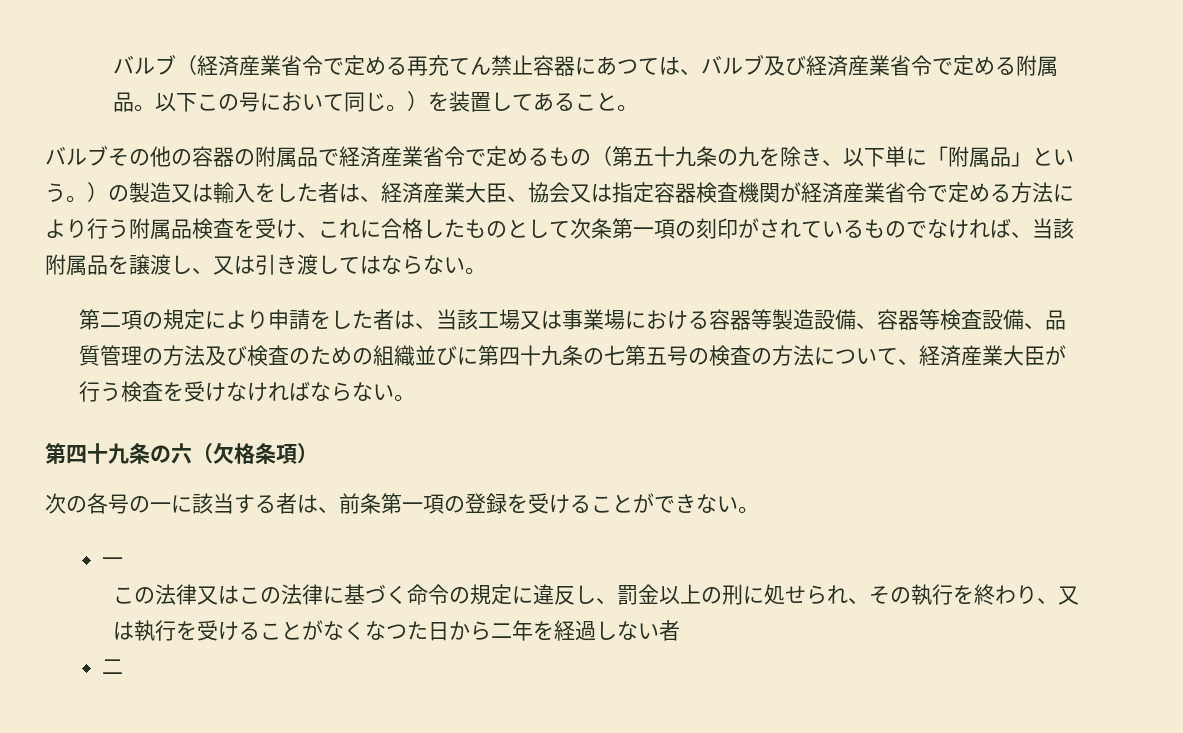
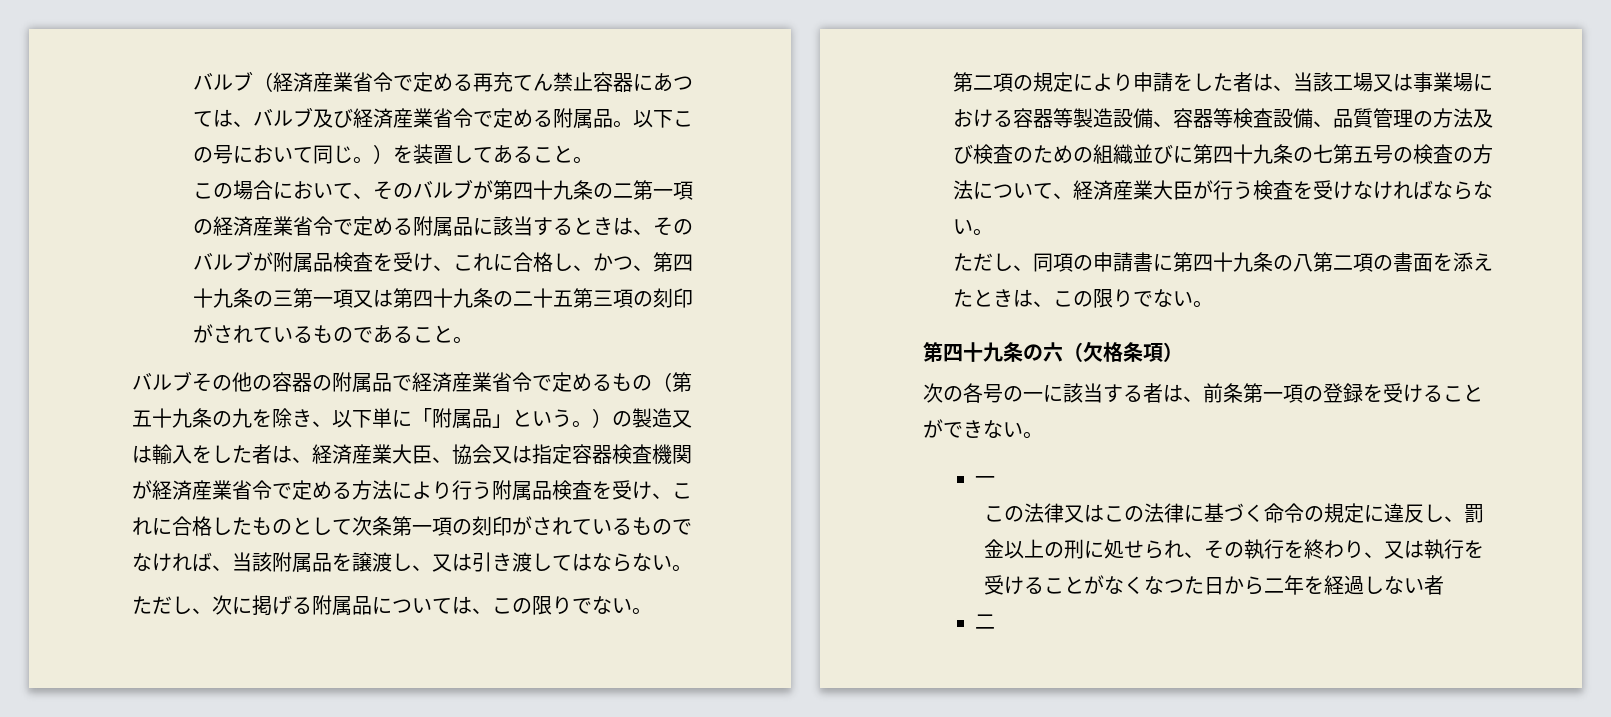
+ この場合において、そのバルブが第四十九条の二第一項の経済産業省令で定める附属品に該当するときは、そのバルブが附属品検査を受け、これに合格し、かつ、第四十九条の三第一項又は第四十九条の二十五第三項の刻印がされているものであること。
+ ただし、次に掲げる附属品については、この限りでない。
+ ただし、同項の申請書に第四十九条の八第二項の書面を添えたときは、この限りでない。

